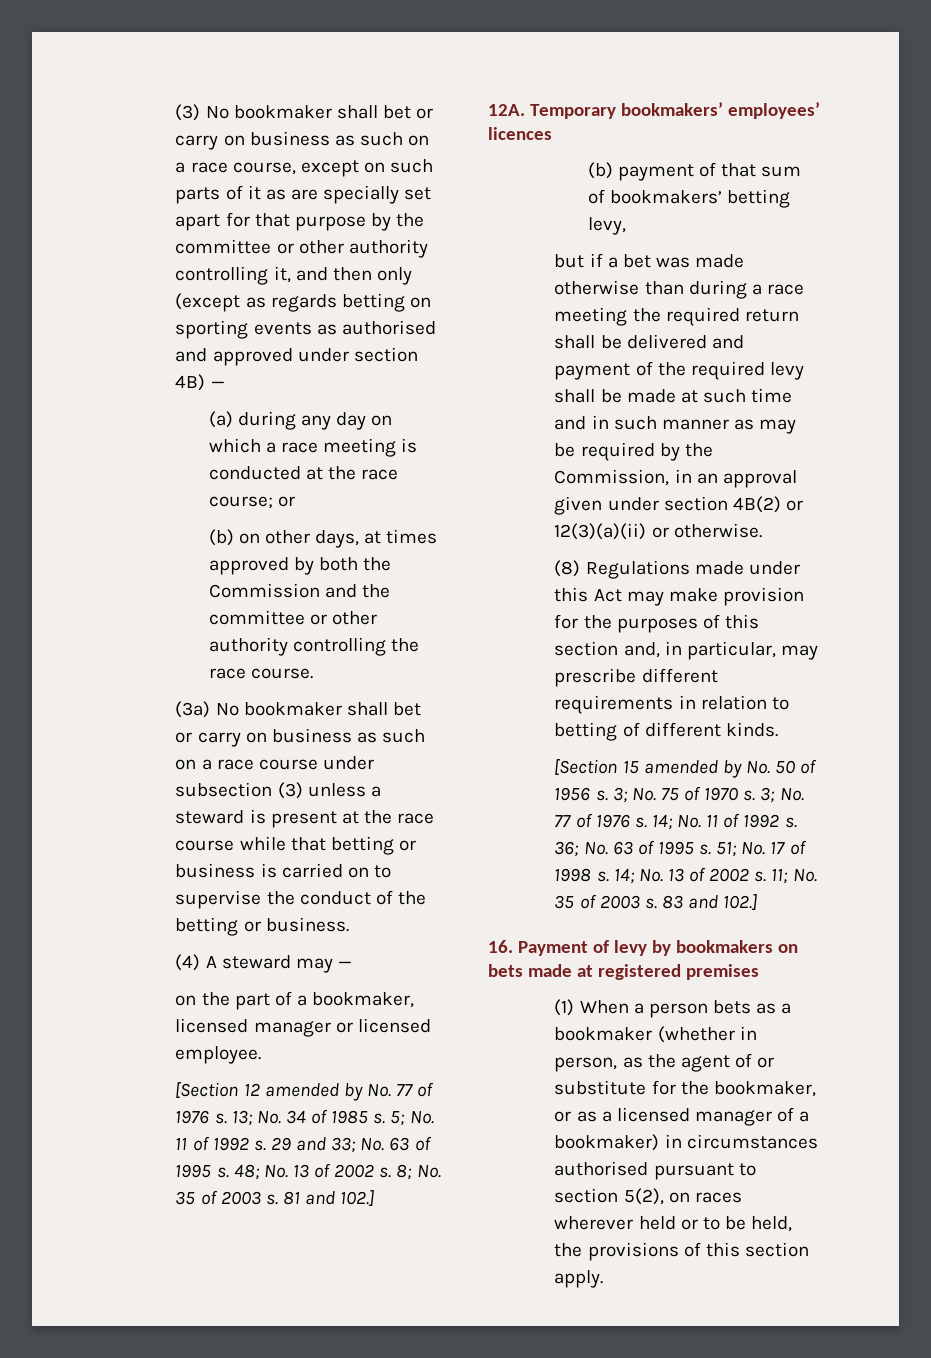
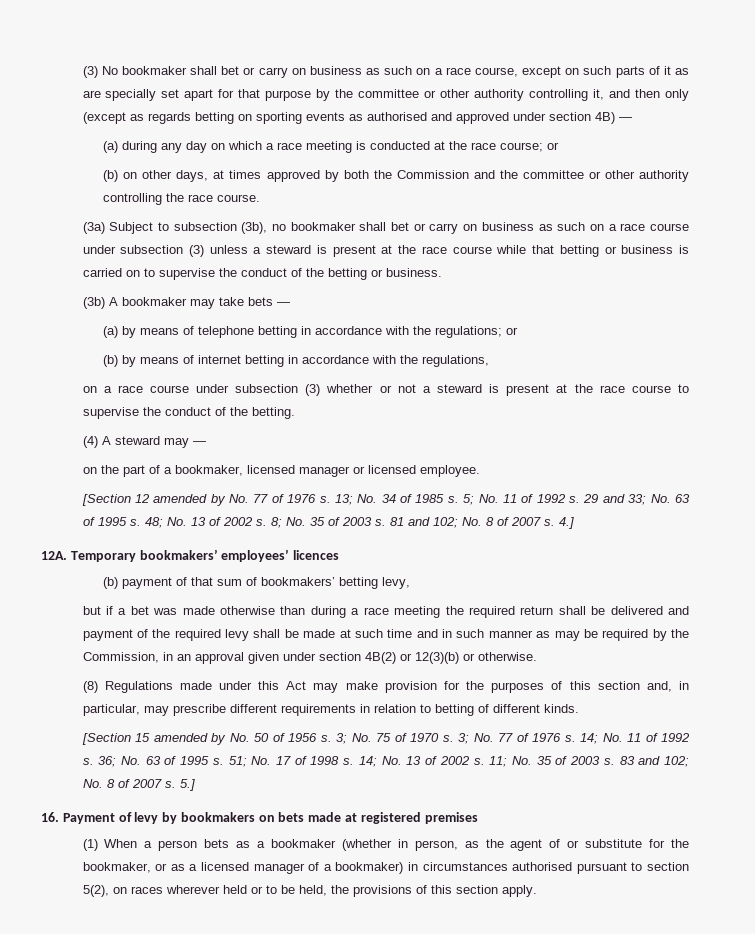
- (3a) No bookmaker shall bet or carry on business as such on a race course under subsection (3) unless a steward is present at the race course while that betting or business is carried on to supervise the conduct of the betting or business.
+ (3a) Subject to subsection (3b), no bookmaker shall bet or carry on business as such on a race course under subsection (3) unless a steward is present at the race course while that betting or business is carried on to supervise the conduct of the betting or business.
+ (3b) A bookmaker may take bets —
+ (a) by means of telephone betting in accordance with the regulations; or
+ (b) by means of internet betting in accordance with the regulations,
+ on a race course under subsection (3) whether or not a steward is present at the race course to supervise the conduct of the betting.
- 81 and 102.]
+ 81 and 102; No. 8 of 2007 s. 4.]
- but if a bet was made otherwise than during a race meeting the required return shall be delivered and payment of the required levy shall be made at such time and in such manner as may be required by the Commission, in an approval given under section 4B(2) or 12(3)(a)(ii) or otherwise.
+ but if a bet was made otherwise than during a race meeting the required return shall be delivered and payment of the required levy shall be made at such time and in such manner as may be required by the Commission, in an approval given under section 4B(2) or 12(3)(b) or otherwise.
- 83 and 102.]
+ 83 and 102; No. 8 of 2007 s. 5.]

